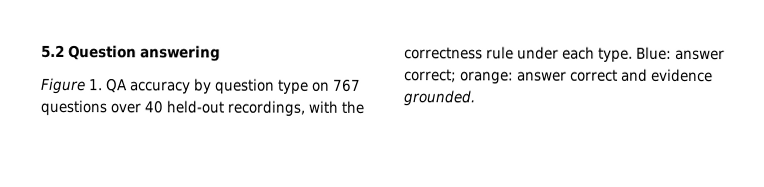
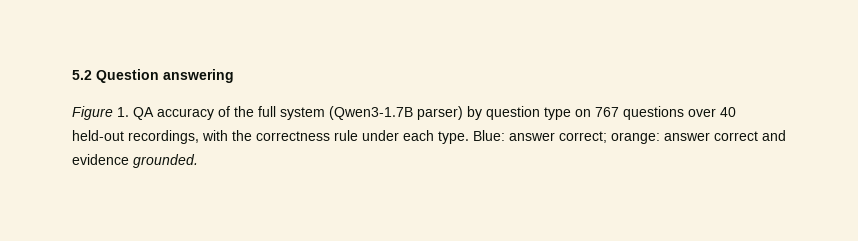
- Figure 1. QA accuracy by question type on 767 questions over 40 held-out recordings, with the correctness rule under each type.
+ Figure 1. QA accuracy of the full system (Qwen3-1.7B parser) by question type on 767 questions over 40 held-out recordings, with the correctness rule under each type.

